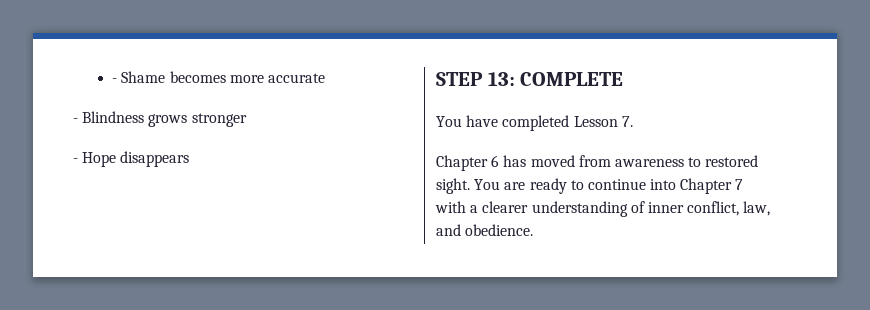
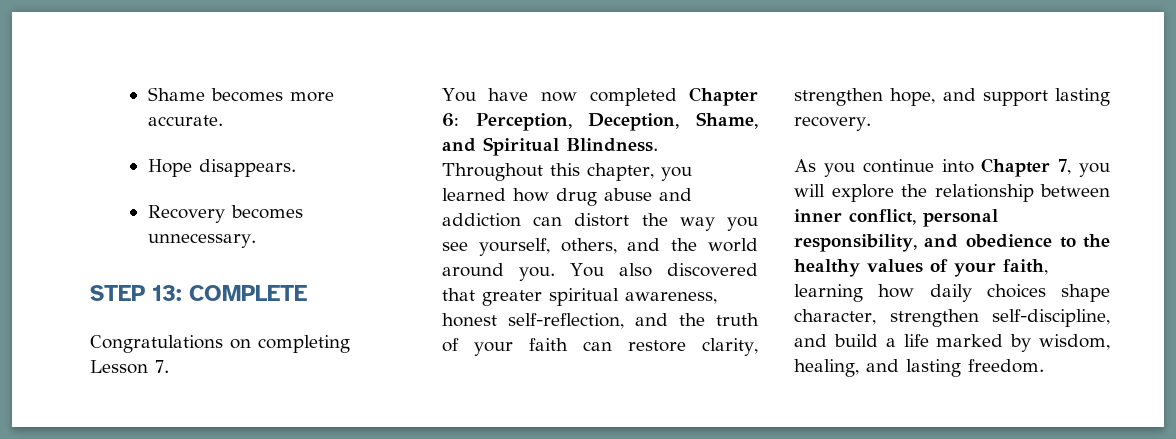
- - Shame becomes more accurate
- - Blindness grows stronger
- - Hope disappears
+ Shame becomes more accurate.
+ Hope disappears.
+ Recovery becomes unnecessary.
- You have completed Lesson 7.
+ Congratulations on completing Lesson 7.
- Chapter 6 has moved from awareness to restored sight. You are ready to continue into Chapter 7 with a clearer understanding of inner conflict, law, and obedience.
+ You have now completed Chapter 6: Perception, Deception, Shame, and Spiritual Blindness. Throughout this chapter, you learned how drug abuse and addiction can distort the way you see yourself, others, and the world around you. You also discovered that greater spiritual awareness, honest self-reflection, and the truth of your faith can restore clarity, strengthen hope, and support lasting recovery.
+ As you continue into Chapter 7, you will explore the relationship between inner conflict, personal responsibility, and obedience to the healthy values of your faith, learning how daily choices shape character, strengthen self-discipline, and build a life marked by wisdom, healing, and lasting freedom.

